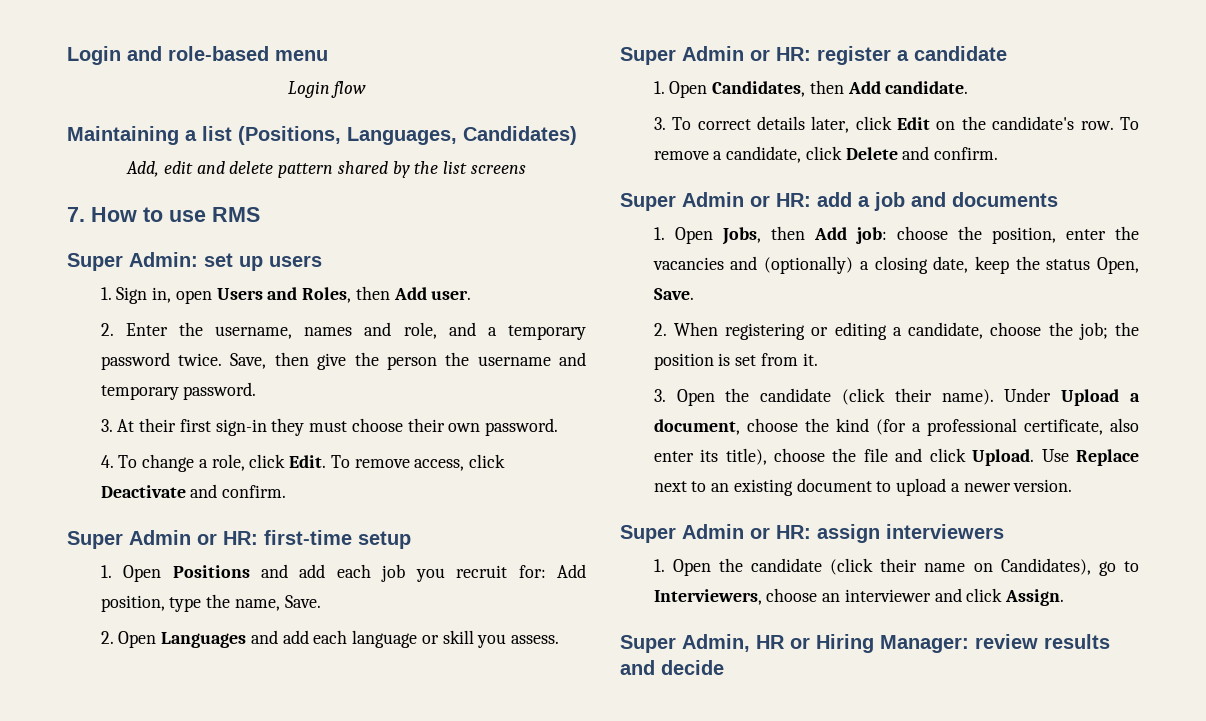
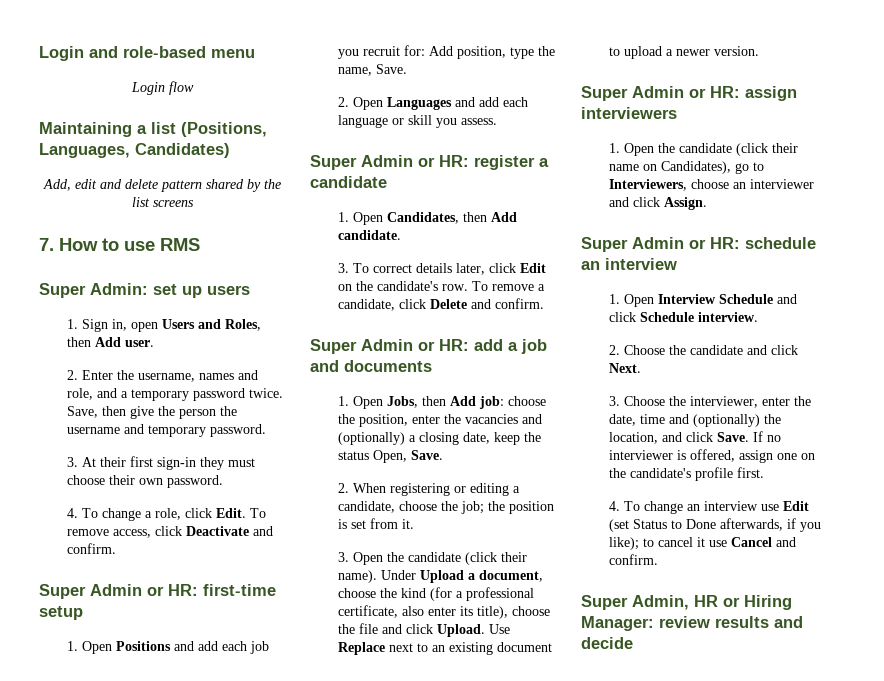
+ Super Admin or HR: schedule an interview
+ 1. Open Interview Schedule and click Schedule interview.
+ 2. Choose the candidate and click Next.
+ 3. Choose the interviewer, enter the date, time and (optionally) the location, and click Save. If no interviewer is offered, assign one on the candidate's profile first.
+ 4. To change an interview use Edit (set Status to Done afterwards, if you like); to cancel it use Cancel and confirm.

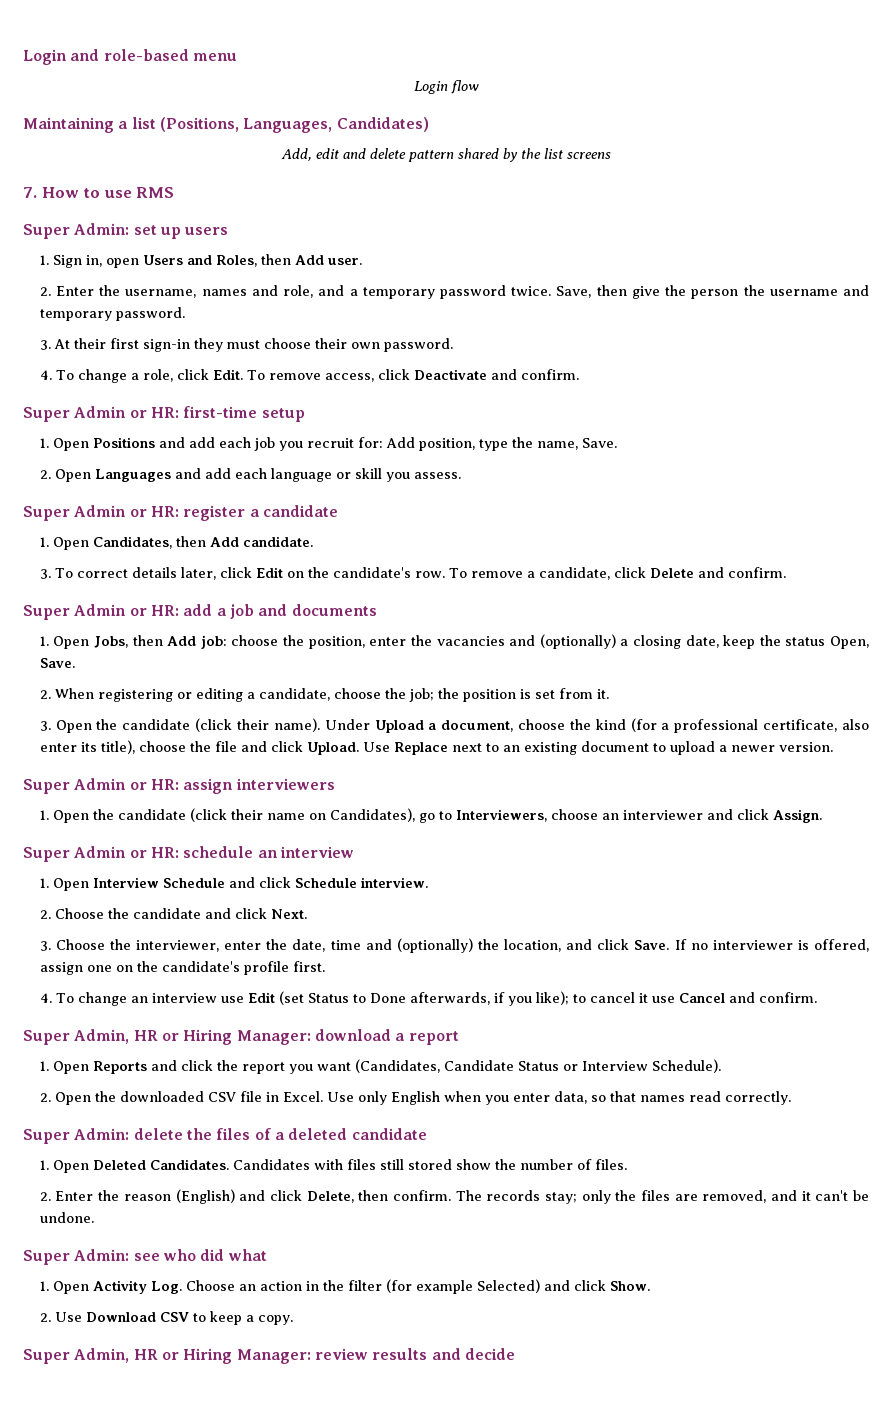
+ Super Admin, HR or Hiring Manager: download a report
+ 1. Open Reports and click the report you want (Candidates, Candidate Status or Interview Schedule).
+ 2. Open the downloaded CSV file in Excel. Use only English when you enter data, so that names read correctly.
+ Super Admin: delete the files of a deleted candidate
+ 1. Open Deleted Candidates. Candidates with files still stored show the number of files.
+ 2. Enter the reason (English) and click Delete, then confirm. The records stay; only the files are removed, and it can't be undone.
+ Super Admin: see who did what
+ 1. Open Activity Log. Choose an action in the filter (for example Selected) and click Show.
+ 2. Use Download CSV to keep a copy.

